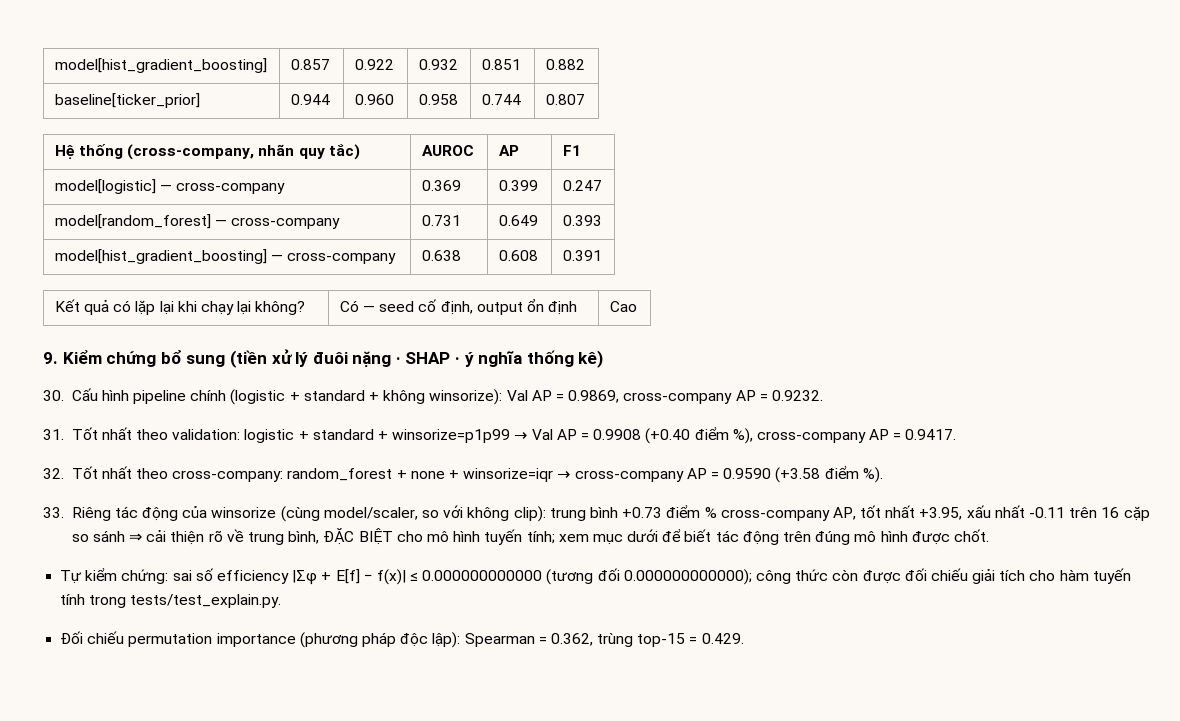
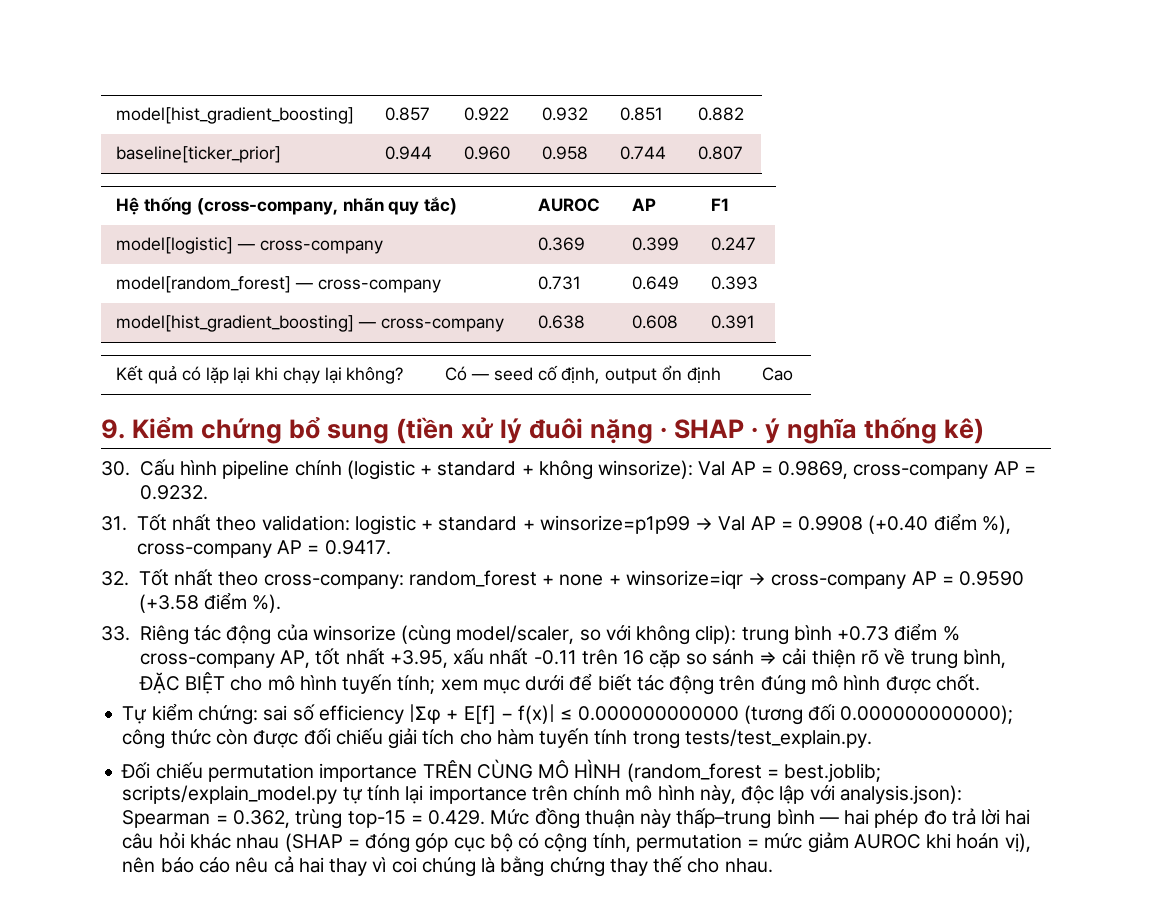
- Đối chiếu permutation importance (phương pháp độc lập): Spearman = 0.362, trùng top-15 = 0.429.
+ Đối chiếu permutation importance TRÊN CÙNG MÔ HÌNH (random_forest = best.joblib; scripts/explain_model.py tự tính lại importance trên chính mô hình này, độc lập với analysis.json): Spearman = 0.362, trùng top-15 = 0.429. Mức đồng thuận này thấp–trung bình — hai phép đo trả lời hai câu hỏi khác nhau (SHAP = đóng góp cục bộ có cộng tính, permutation = mức giảm AUROC khi hoán vị), nên báo cáo nêu cả hai thay vì coi chúng là bằng chứng thay thế cho nhau.

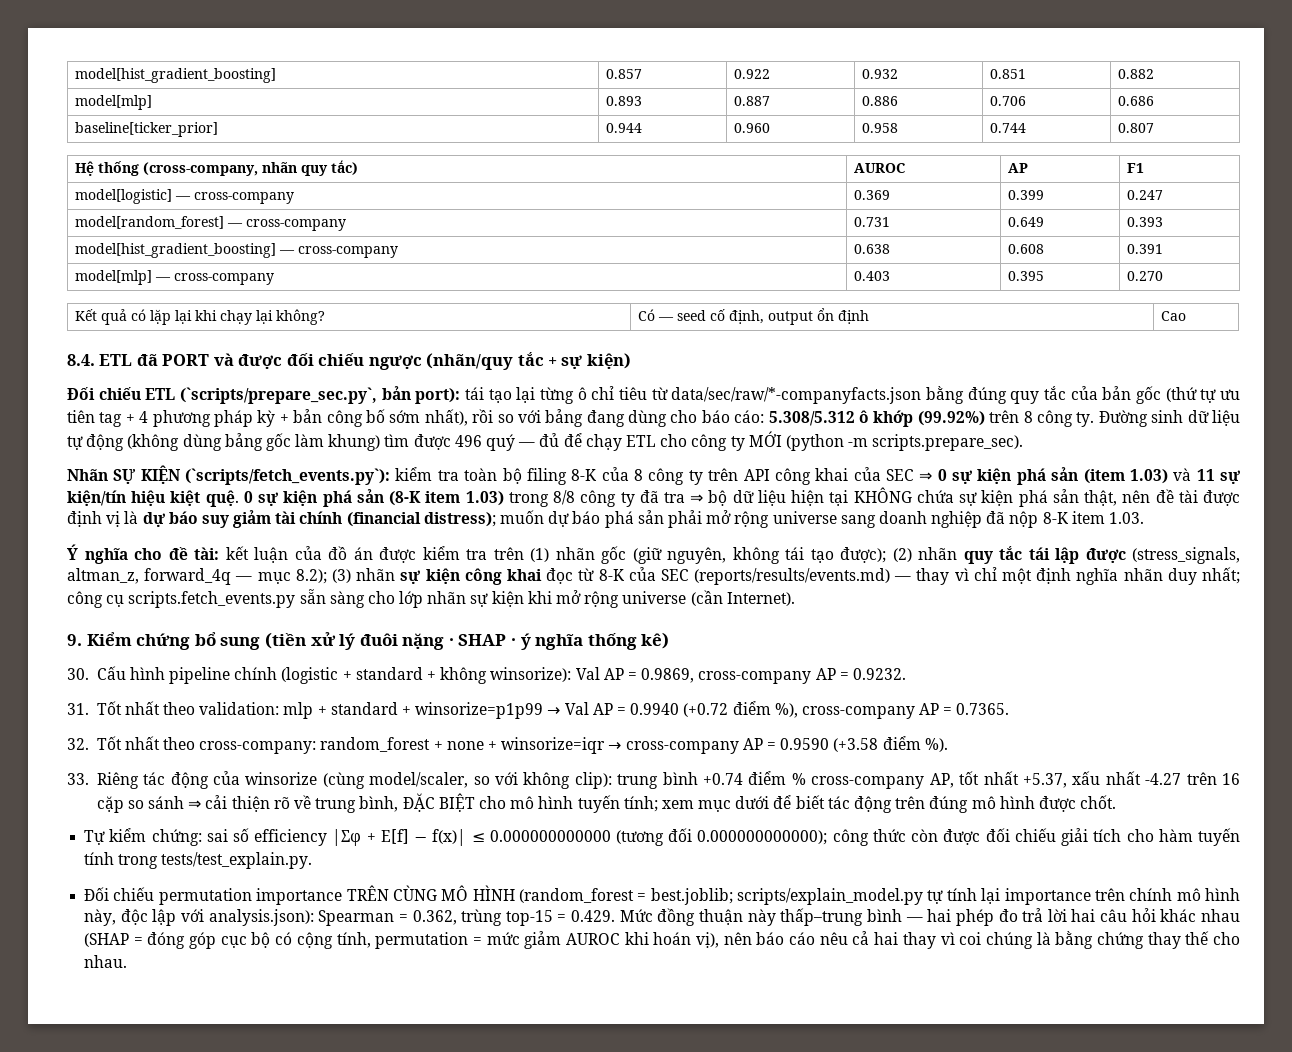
+ model[mlp] | 0.893 | 0.887 | 0.886 | 0.706 | 0.686
+ model[mlp] — cross-company | 0.403 | 0.395 | 0.270
+ 8.4. ETL đã PORT và được đối chiếu ngược (nhãn/quy tắc + sự kiện)
+ Đối chiếu ETL (`scripts/prepare_sec.py`, bản port): tái tạo lại từng ô chỉ tiêu từ data/sec/raw/*-companyfacts.json bằng đúng quy tắc của bản gốc (thứ tự ưu tiên tag + 4 phương pháp kỳ + bản công bố sớm nhất), rồi so với bảng đang dùng cho báo cáo: 5.308/5.312 ô khớp (99.92%) trên 8 công ty. Đường sinh dữ liệu tự động (không dùng bảng gốc làm khung) tìm được 496 quý — đủ để chạy ETL cho công ty MỚI (python -m scripts.prepare_sec).
+ Nhãn SỰ KIỆN (`scripts/fetch_events.py`): kiểm tra toàn bộ filing 8-K của 8 công ty trên API công khai của SEC ⇒ 0 sự kiện phá sản (item 1.03) và 11 sự kiện/tín hiệu kiệt quệ. 0 sự kiện phá sản (8-K item 1.03) trong 8/8 công ty đã tra ⇒ bộ dữ liệu hiện tại KHÔNG chứa sự kiện phá sản thật, nên đề tài được định vị là dự báo suy giảm tài chính (financial distress); muốn dự báo phá sản phải mở rộng universe sang doanh nghiệp đã nộp 8-K item 1.03.
+ Ý nghĩa cho đề tài: kết luận của đồ án được kiểm tra trên (1) nhãn gốc (giữ nguyên, không tái tạo được); (2) nhãn quy tắc tái lập được (stress_signals, altman_z, forward_4q — mục 8.2); (3) nhãn sự kiện công khai đọc từ 8-K của SEC (reports/results/events.md) — thay vì chỉ một định nghĩa nhãn duy nhất; công cụ scripts.fetch_events.py sẵn sàng cho lớp nhãn sự kiện khi mở rộng universe (cần Internet).
- 31. Tốt nhất theo validation: logistic + standard + winsorize=p1p99 → Val AP = 0.9908 (+0.40 điểm %), cross-company AP = 0.9417.
+ 31. Tốt nhất theo validation: mlp + standard + winsorize=p1p99 → Val AP = 0.9940 (+0.72 điểm %), cross-company AP = 0.7365.
- 33. Riêng tác động của winsorize (cùng model/scaler, so với không clip): trung bình +0.73 điểm % cross-company AP, tốt nhất +3.95, xấu nhất -0.11 trên 16 cặp so sánh ⇒ cải thiện rõ về trung bình, ĐẶC BIỆT cho mô hình tuyến tính; xem mục dưới để biết tác động trên đúng mô hình được chốt.
+ 33. Riêng tác động của winsorize (cùng model/scaler, so với không clip): trung bình +0.74 điểm % cross-company AP, tốt nhất +5.37, xấu nhất -4.27 trên 16 cặp so sánh ⇒ cải thiện rõ về trung bình, ĐẶC BIỆT cho mô hình tuyến tính; xem mục dưới để biết tác động trên đúng mô hình được chốt.

